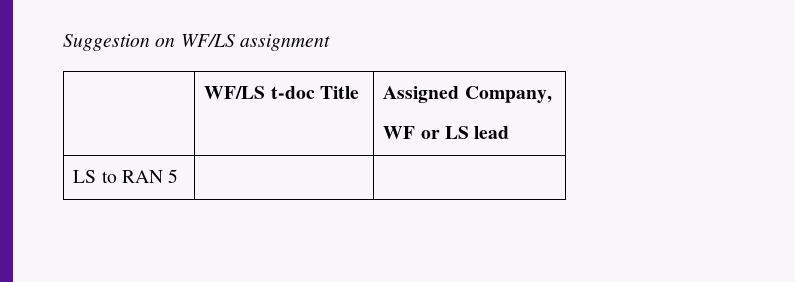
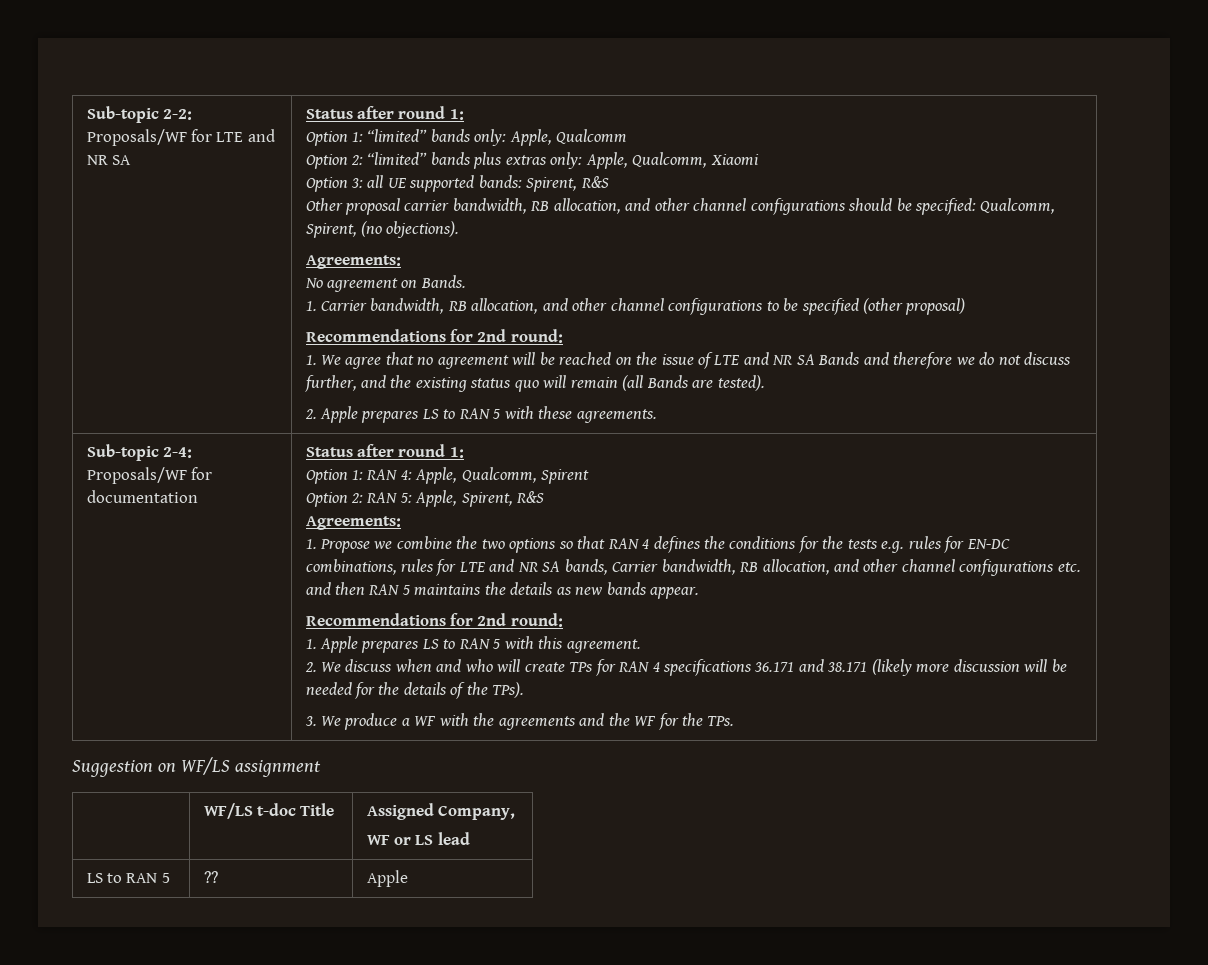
+ Sub-topic 2-2: Proposals/WF for LTE and NR SA | Status after round 1:
+ Option 1: “limited” bands only: Apple, Qualcomm
+ Option 2: “limited” bands plus extras only: Apple, Qualcomm, Xiaomi
+ Option 3: all UE supported bands: Spirent, R&S
+ Other proposal carrier bandwidth, RB allocation, and other channel configurations should be specified: Qualcomm, Spirent, (no objections).
+ Agreements:
+ No agreement on Bands.
+ 1. Carrier bandwidth, RB allocation, and other channel configurations to be specified (other proposal)
+ Recommendations for 2nd round:
+ 1. We agree that no agreement will be reached on the issue of LTE and NR SA Bands and therefore we do not discuss further, and the existing status quo will remain (all Bands are tested).
+ 2. Apple prepares LS to RAN 5 with these agreements.
+ Sub-topic 2-4: Proposals/WF for documentation | Status after round 1:
+ Option 1: RAN 4: Apple, Qualcomm, Spirent
+ Option 2: RAN 5: Apple, Spirent, R&S
+ Agreements:
+ 1. Propose we combine the two options so that RAN 4 defines the conditions for the tests e.g. rules for EN-DC combinations, rules for LTE and NR SA bands, Carrier bandwidth, RB allocation, and other channel configurations etc. and then RAN 5 maintains the details as new bands appear.
+ Recommendations for 2nd round:
+ 1. Apple prepares LS to RAN 5 with this agreement.
+ 2. We discuss when and who will create TPs for RAN 4 specifications 36.171 and 38.171 (likely more discussion will be needed for the details of the TPs).
+ 3. We produce a WF with the agreements and the WF for the TPs.
- LS to RAN 5 | |
+ LS to RAN 5 | ?? | Apple

